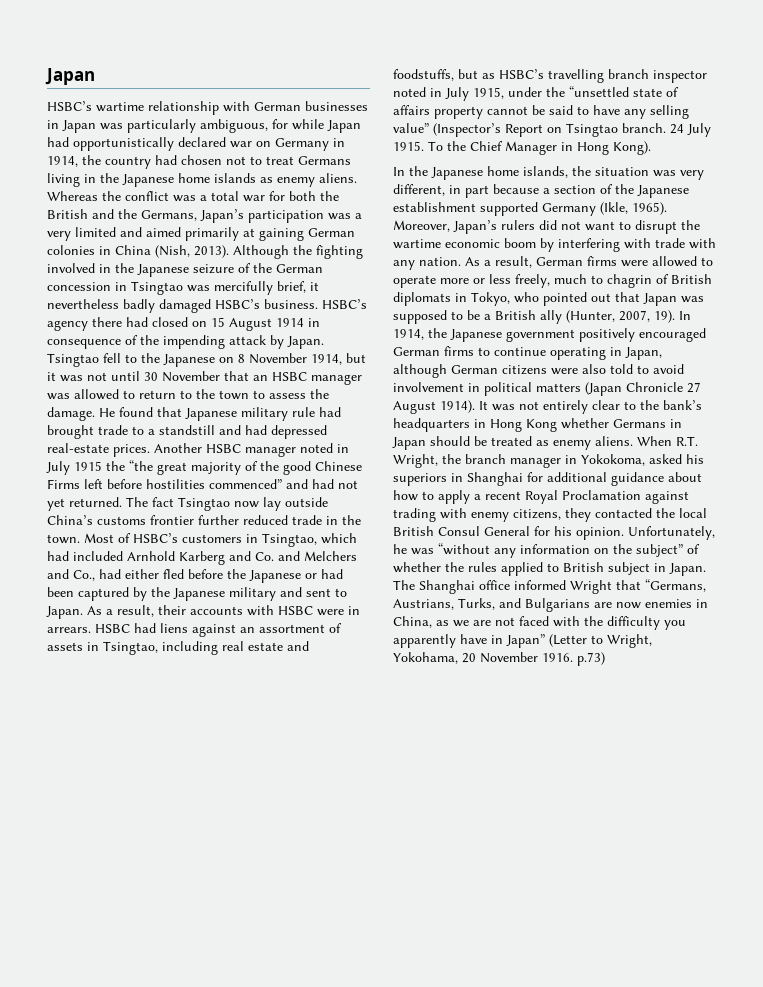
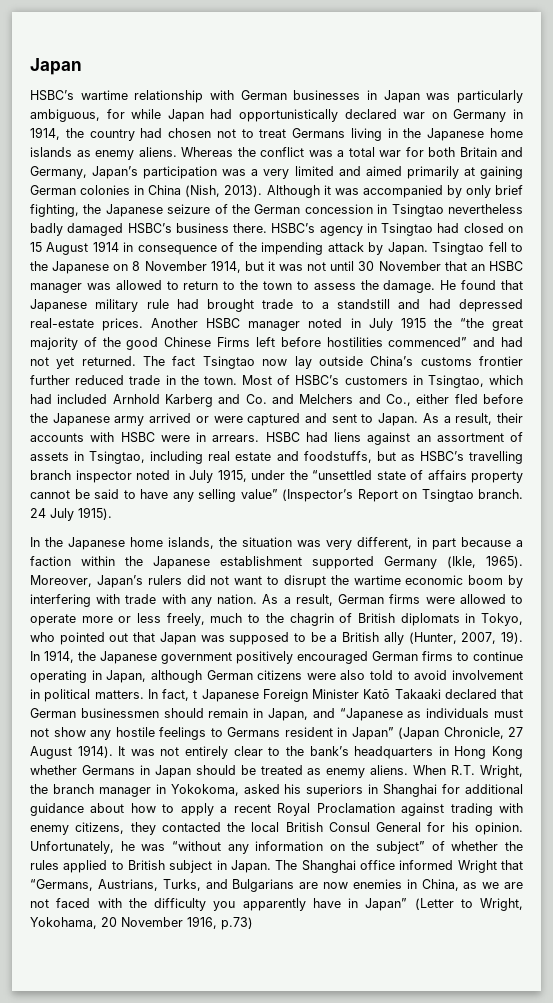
- Whereas the conflict was a total war for both the British and the Germans, Japan’s participation was a very limited and aimed primarily at gaining German colonies in China (Nish, 2013).
+ Whereas the conflict was a total war for both Britain and Germany, Japan’s participation was a very limited and aimed primarily at gaining German colonies in China (Nish, 2013).
- Although the fighting involved in the Japanese seizure of the German concession in Tsingtao was mercifully brief, it nevertheless badly damaged HSBC’s business. HSBC’s agency there had closed on 15 August 1914 in consequence of the impending attack by Japan.
+ Although it was accompanied by only brief fighting, the Japanese seizure of the German concession in Tsingtao nevertheless badly damaged HSBC’s business there. HSBC’s agency in Tsingtao had closed on 15 August 1914 in consequence of the impending attack by Japan.
- Most of HSBC’s customers in Tsingtao, which had included Arnhold Karberg and Co. and Melchers and Co., had either fled before the Japanese or had been captured by the Japanese military and sent to Japan.
+ Most of HSBC’s customers in Tsingtao, which had included Arnhold Karberg and Co. and Melchers and Co., either fled before the Japanese army arrived or were captured and sent to Japan.
- 24 July 1915. To the Chief Manager in Hong Kong).
+ 24 July 1915).
- In the Japanese home islands, the situation was very different, in part because a section of the Japanese establishment supported Germany (Ikle, 1965).
+ In the Japanese home islands, the situation was very different, in part because a faction within the Japanese establishment supported Germany (Ikle, 1965).
- As a result, German firms were allowed to operate more or less freely, much to chagrin of British diplomats in Tokyo, who pointed out that Japan was supposed to be a British ally (Hunter, 2007, 19).
+ As a result, German firms were allowed to operate more or less freely, much to the chagrin of British diplomats in Tokyo, who pointed out that Japan was supposed to be a British ally (Hunter, 2007, 19).
- In 1914, the Japanese government positively encouraged German firms to continue operating in Japan, although German citizens were also told to avoid involvement in political matters (Japan Chronicle 27 August 1914).
+ In 1914, the Japanese government positively encouraged German firms to continue operating in Japan, although German citizens were also told to avoid involvement in political matters. In fact, t Japanese Foreign Minister Katō Takaaki declared that German businessmen should remain in Japan, and “Japanese as individuals must not show any hostile feelings to Germans resident in Japan” (Japan Chronicle, 27 August 1914).
- The Shanghai office informed Wright that “Germans, Austrians, Turks, and Bulgarians are now enemies in China, as we are not faced with the difficulty you apparently have in Japan” (Letter to Wright, Yokohama, 20 November 1916. p.73)
+ The Shanghai office informed Wright that “Germans, Austrians, Turks, and Bulgarians are now enemies in China, as we are not faced with the difficulty you apparently have in Japan” (Letter to Wright, Yokohama, 20 November 1916, p.73)

